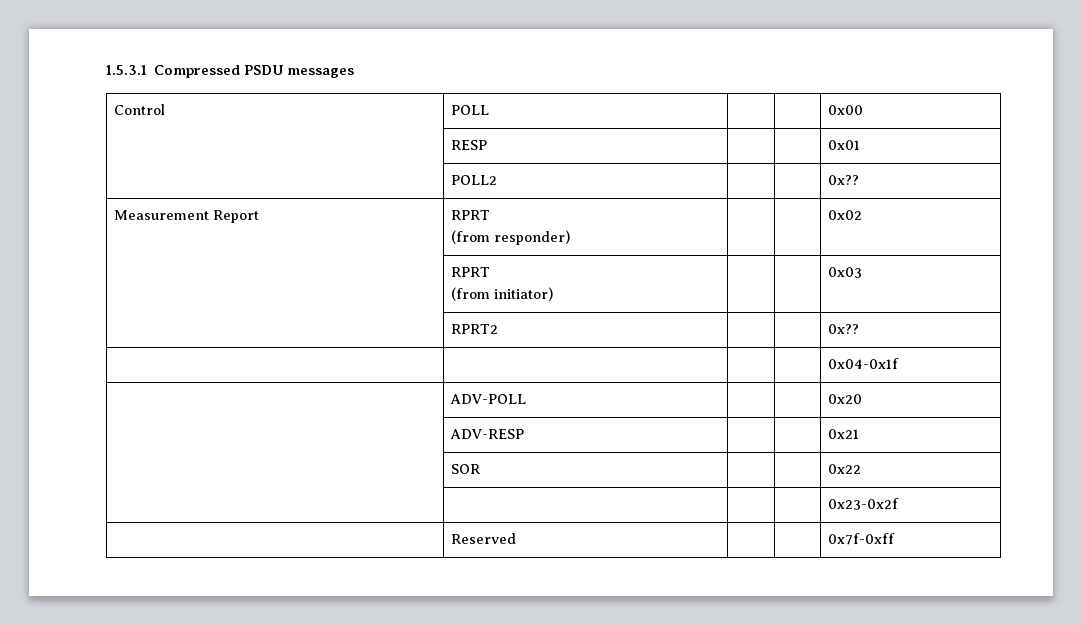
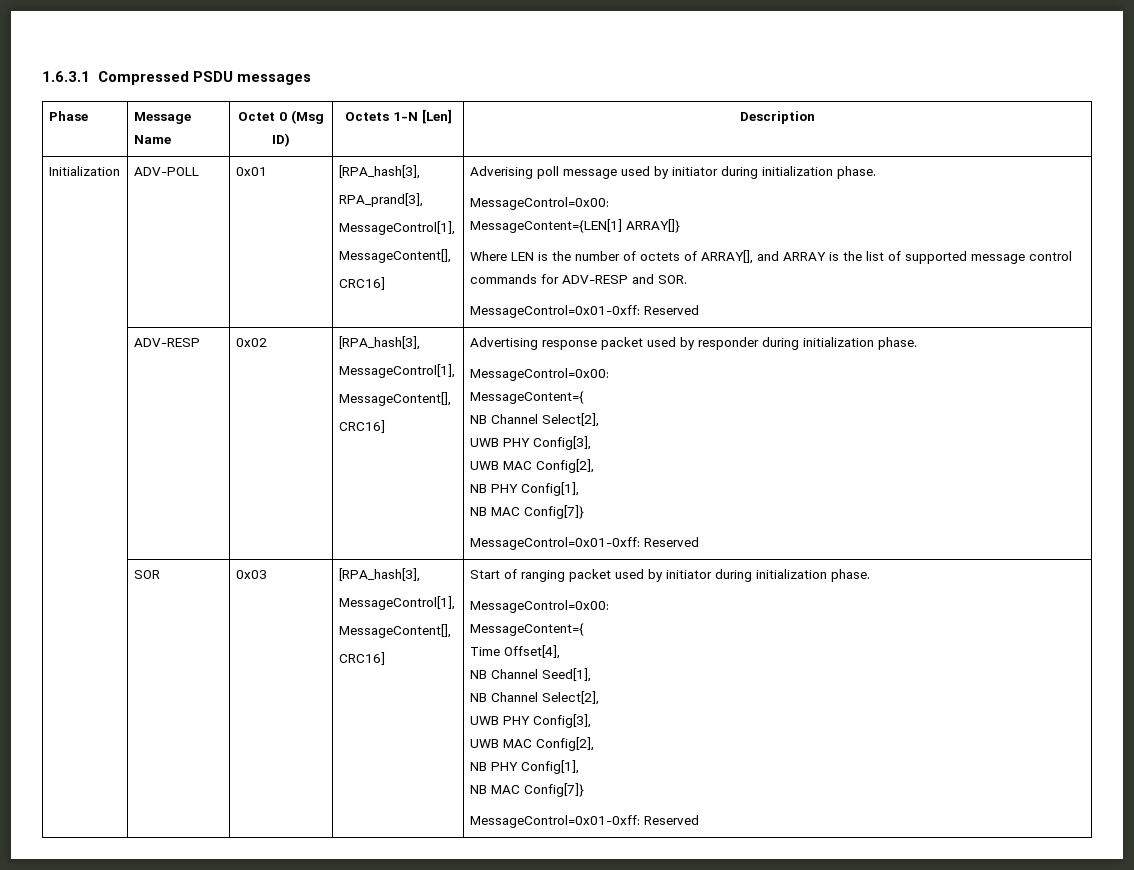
- 1.5.3.1 Compressed PSDU messages
+ 1.6.3.1 Compressed PSDU messages
- Control | POLL | | | 0x00
- | RESP | | | 0x01
- | POLL2 | | | 0x??
- Measurement Report | RPRT
- (from responder) | | | 0x02
- | RPRT
- (from initiator) | | | 0x03
- | RPRT2 | | | 0x??
- | | | | 0x04-0x1f
- | ADV-POLL | | | 0x20
- | ADV-RESP | | | 0x21
- | SOR | | | 0x22
- | | | | 0x23-0x2f
- | Reserved | | | 0x7f-0xff
+ Phase | Message Name | Octet 0 (Msg ID) | Octets 1-N [Len] | Description
+ Initialization | ADV-POLL | 0x01 | [RPA_hash[3],
+ RPA_prand[3],
+ MessageControl[1],
+ MessageContent[],
+ CRC16] | Adverising poll message used by initiator during initialization phase.
+ MessageControl=0x00:
+ MessageContent={LEN[1] ARRAY[]}
+ Where LEN is the number of octets of ARRAY[], and ARRAY is the list of supported message control commands for ADV-RESP and SOR.
+ MessageControl=0x01-0xff: Reserved
+ | ADV-RESP | 0x02 | [RPA_hash[3],
+ MessageControl[1],
+ MessageContent[],
+ CRC16] | Advertising response packet used by responder during initialization phase.
+ MessageControl=0x00:
+ MessageContent={
+ NB Channel Select[2],
+ UWB PHY Config[3],
+ UWB MAC Config[2],
+ NB PHY Config[1],
+ NB MAC Config[7]}
+ MessageControl=0x01-0xff: Reserved
+ | SOR | 0x03 | [RPA_hash[3],
+ MessageControl[1],
+ MessageContent[],
+ CRC16] | Start of ranging packet used by initiator during initialization phase.
+ MessageControl=0x00:
+ MessageContent={
+ Time Offset[4],
+ NB Channel Seed[1],
+ NB Channel Select[2],
+ UWB PHY Config[3],
+ UWB MAC Config[2],
+ NB PHY Config[1],
+ NB MAC Config[7]}
+ MessageControl=0x01-0xff: Reserved

